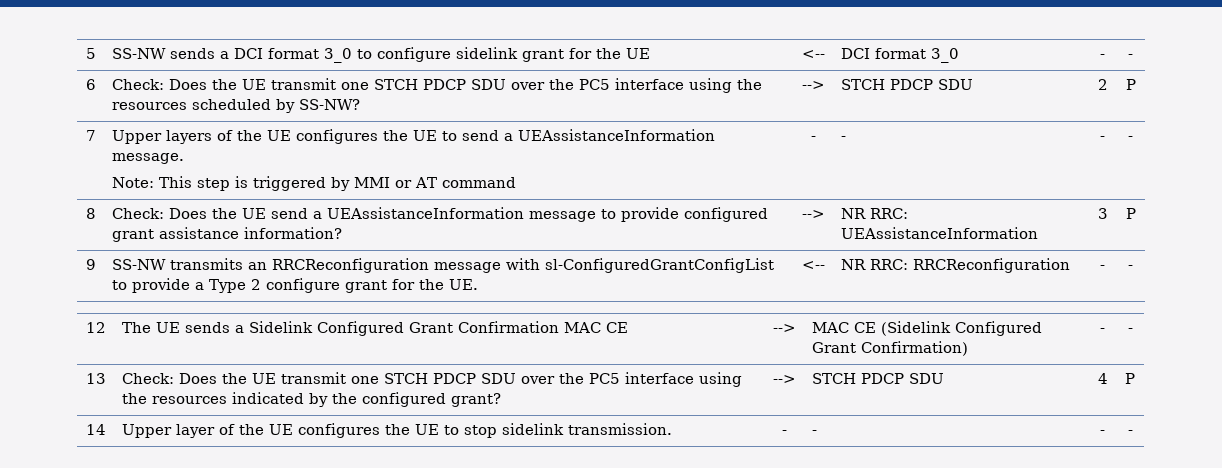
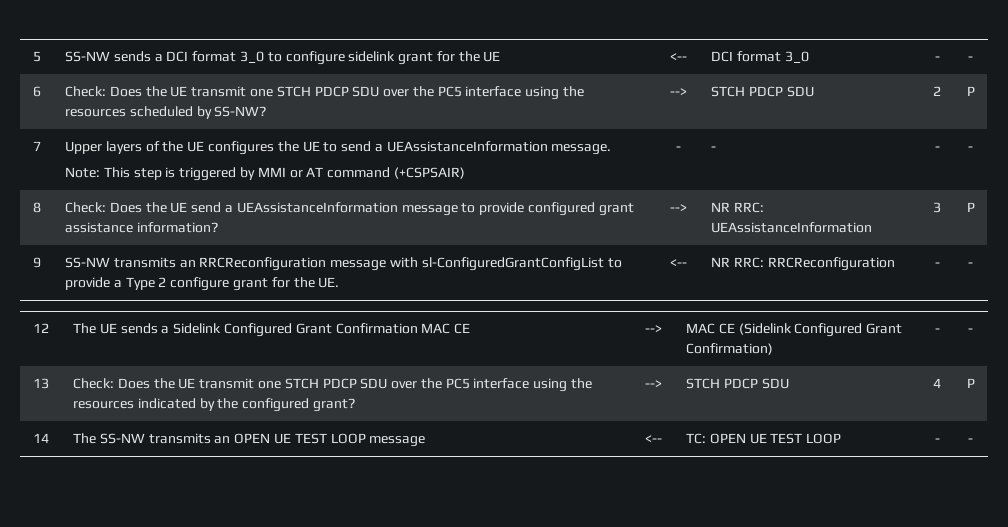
  7 | Upper layers of the UE configures the UE to send a UEAssistanceInformation message.
- Note: This step is triggered by MMI or AT command | - | - | - | -
+ Note: This step is triggered by MMI or AT command (+CSPSAIR) | - | - | - | -
- 14 | Upper layer of the UE configures the UE to stop sidelink transmission. | - | - | - | -
+ 14 | The SS-NW transmits an OPEN UE TEST LOOP message | <-- | TC: OPEN UE TEST LOOP | - | -

